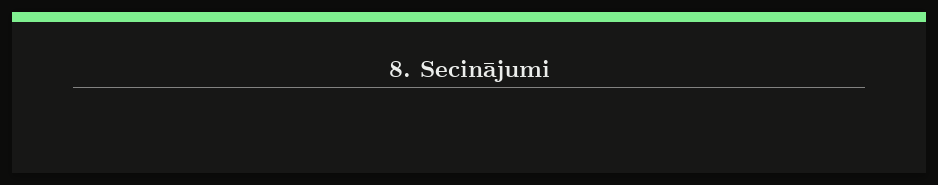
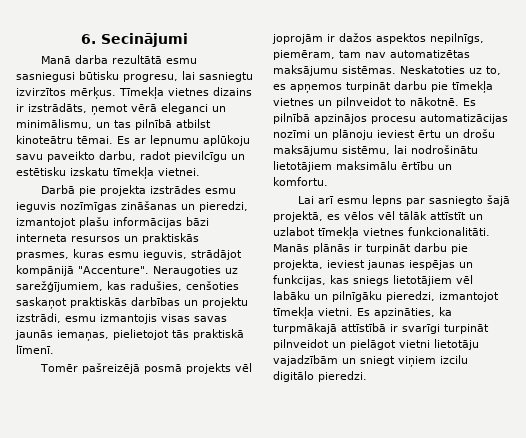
- 8. Secinājumi
+ 6. Secinājumi
+ Manā darba rezultātā esmu sasniegusi būtisku progresu, lai sasniegtu izvirzītos mērķus. Tīmekļa vietnes dizains ir izstrādāts, ņemot vērā eleganci un minimālismu, un tas pilnībā atbilst kinoteātru tēmai. Es ar lepnumu aplūkoju savu paveikto darbu, radot pievilcīgu un estētisku izskatu tīmekļa vietnei.
+ Darbā pie projekta izstrādes esmu ieguvis nozīmīgas zināšanas un pieredzi, izmantojot plašu informācijas bāzi interneta resursos un praktiskās prasmes, kuras esmu ieguvis, strādājot kompānijā "Accenture". Neraugoties uz sarežģījumiem, kas radušies, cenšoties saskaņot praktiskās darbības un projektu izstrādi, esmu izmantojis visas savas jaunās iemaņas, pielietojot tās praktiskā līmenī.
+ Tomēr pašreizējā posmā projekts vēl joprojām ir dažos aspektos nepilnīgs, piemēram, tam nav automatizētas maksājumu sistēmas. Neskatoties uz to, es apņemos turpināt darbu pie tīmekļa vietnes un pilnveidot to nākotnē. Es pilnībā apzinājos procesu automatizācijas nozīmi un plānoju ieviest ērtu un drošu maksājumu sistēmu, lai nodrošinātu lietotājiem maksimālu ērtību un komfortu.
+ Lai arī esmu lepns par sasniegto šajā projektā, es vēlos vēl tālāk attīstīt un uzlabot tīmekļa vietnes funkcionalitāti. Manās plānās ir turpināt darbu pie projekta, ieviest jaunas iespējas un funkcijas, kas sniegs lietotājiem vēl labāku un pilnīgāku pieredzi, izmantojot tīmekļa vietni. Es apzināties, ka turpmākajā attīstībā ir svarīgi turpināt pilnveidot un pielāgot vietni lietotāju vajadzībām un sniegt viņiem izcilu digitālo pieredzi.

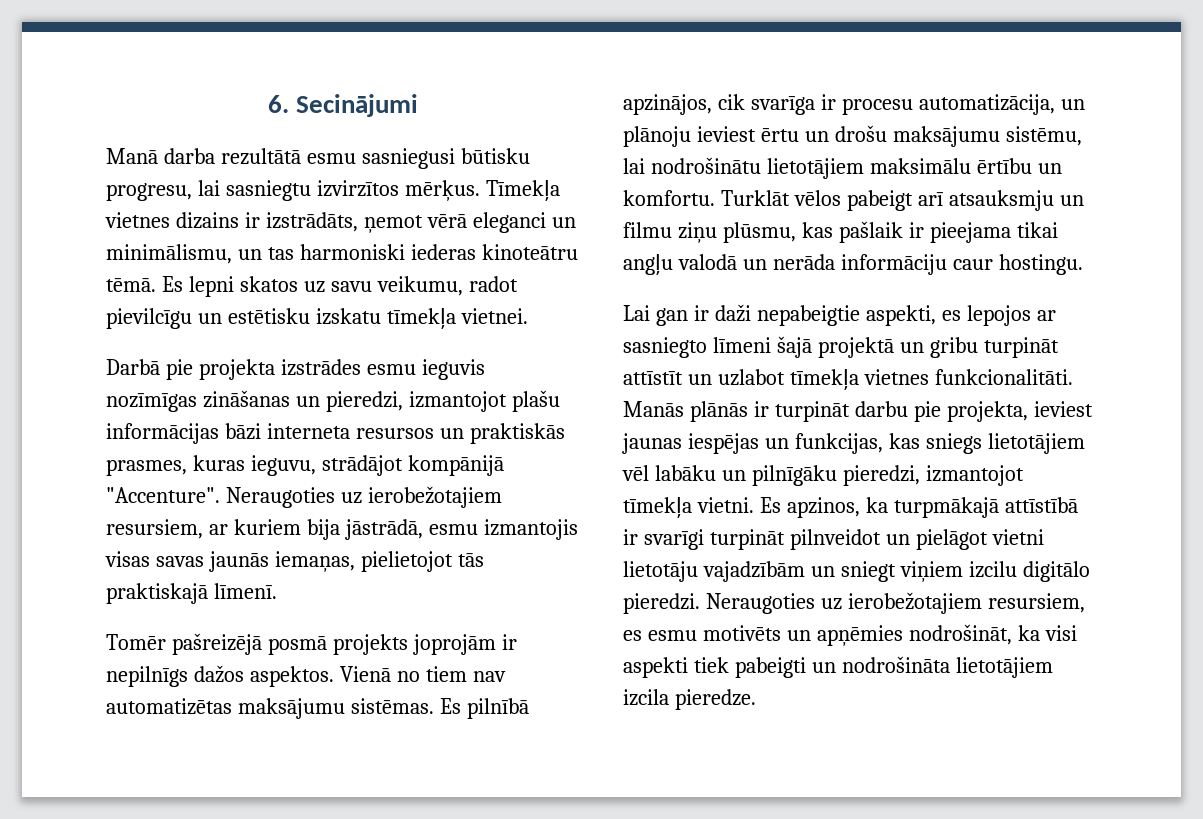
- Tīmekļa vietnes dizains ir izstrādāts, ņemot vērā eleganci un minimālismu, un tas pilnībā atbilst kinoteātru tēmai. Es ar lepnumu aplūkoju savu paveikto darbu, radot pievilcīgu un estētisku izskatu tīmekļa vietnei.
+ Tīmekļa vietnes dizains ir izstrādāts, ņemot vērā eleganci un minimālismu, un tas harmoniski iederas kinoteātru tēmā. Es lepni skatos uz savu veikumu, radot pievilcīgu un estētisku izskatu tīmekļa vietnei.
- Darbā pie projekta izstrādes esmu ieguvis nozīmīgas zināšanas un pieredzi, izmantojot plašu informācijas bāzi interneta resursos un praktiskās prasmes, kuras esmu ieguvis, strādājot kompānijā "Accenture".
+ Darbā pie projekta izstrādes esmu ieguvis nozīmīgas zināšanas un pieredzi, izmantojot plašu informācijas bāzi interneta resursos un praktiskās prasmes, kuras ieguvu, strādājot kompānijā "Accenture".
- Neraugoties uz sarežģījumiem, kas radušies, cenšoties saskaņot praktiskās darbības un projektu izstrādi, esmu izmantojis visas savas jaunās iemaņas, pielietojot tās praktiskā līmenī.
+ Neraugoties uz ierobežotajiem resursiem, ar kuriem bija jāstrādā, esmu izmantojis visas savas jaunās iemaņas, pielietojot tās praktiskajā līmenī.
- Tomēr pašreizējā posmā projekts vēl joprojām ir dažos aspektos nepilnīgs, piemēram, tam nav automatizētas maksājumu sistēmas. Neskatoties uz to, es apņemos turpināt darbu pie tīmekļa vietnes un pilnveidot to nākotnē. Es pilnībā apzinājos procesu automatizācijas nozīmi un plānoju ieviest ērtu un drošu maksājumu sistēmu, lai nodrošinātu lietotājiem maksimālu ērtību un komfortu.
- Lai arī esmu lepns par sasniegto šajā projektā, es vēlos vēl tālāk attīstīt un uzlabot tīmekļa vietnes funkcionalitāti.
+ Tomēr pašreizējā posmā projekts joprojām ir nepilnīgs dažos aspektos. Vienā no tiem nav automatizētas maksājumu sistēmas. Es pilnībā apzinājos, cik svarīga ir procesu automatizācija, un plānoju ieviest ērtu un drošu maksājumu sistēmu, lai nodrošinātu lietotājiem maksimālu ērtību un komfortu. Turklāt vēlos pabeigt arī atsauksmju un filmu ziņu plūsmu, kas pašlaik ir pieejama tikai angļu valodā un nerāda informāciju caur hostingu.
+ Lai gan ir daži nepabeigtie aspekti, es lepojos ar sasniegto līmeni šajā projektā un gribu turpināt attīstīt un uzlabot tīmekļa vietnes funkcionalitāti.
- Es apzināties, ka turpmākajā attīstībā ir svarīgi turpināt pilnveidot un pielāgot vietni lietotāju vajadzībām un sniegt viņiem izcilu digitālo pieredzi.
+ Es apzinos, ka turpmākajā attīstībā ir svarīgi turpināt pilnveidot un pielāgot vietni lietotāju vajadzībām un sniegt viņiem izcilu digitālo pieredzi.
+ Neraugoties uz ierobežotajiem resursiem, es esmu motivēts un apņēmies nodrošināt, ka visi aspekti tiek pabeigti un nodrošināta lietotājiem izcila pieredze.

